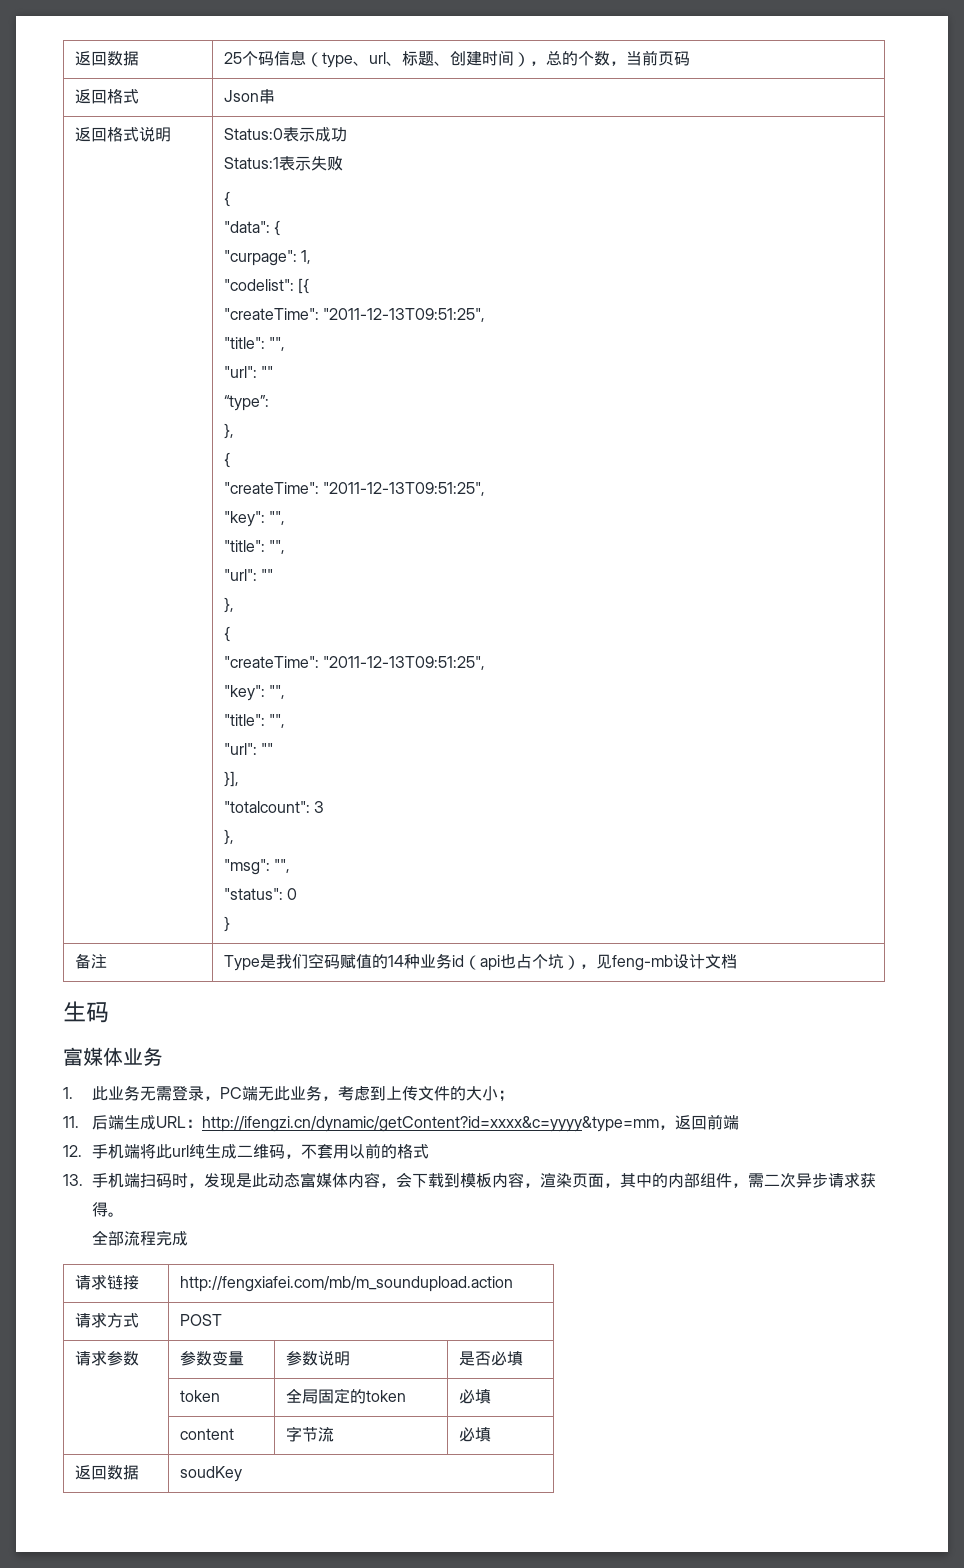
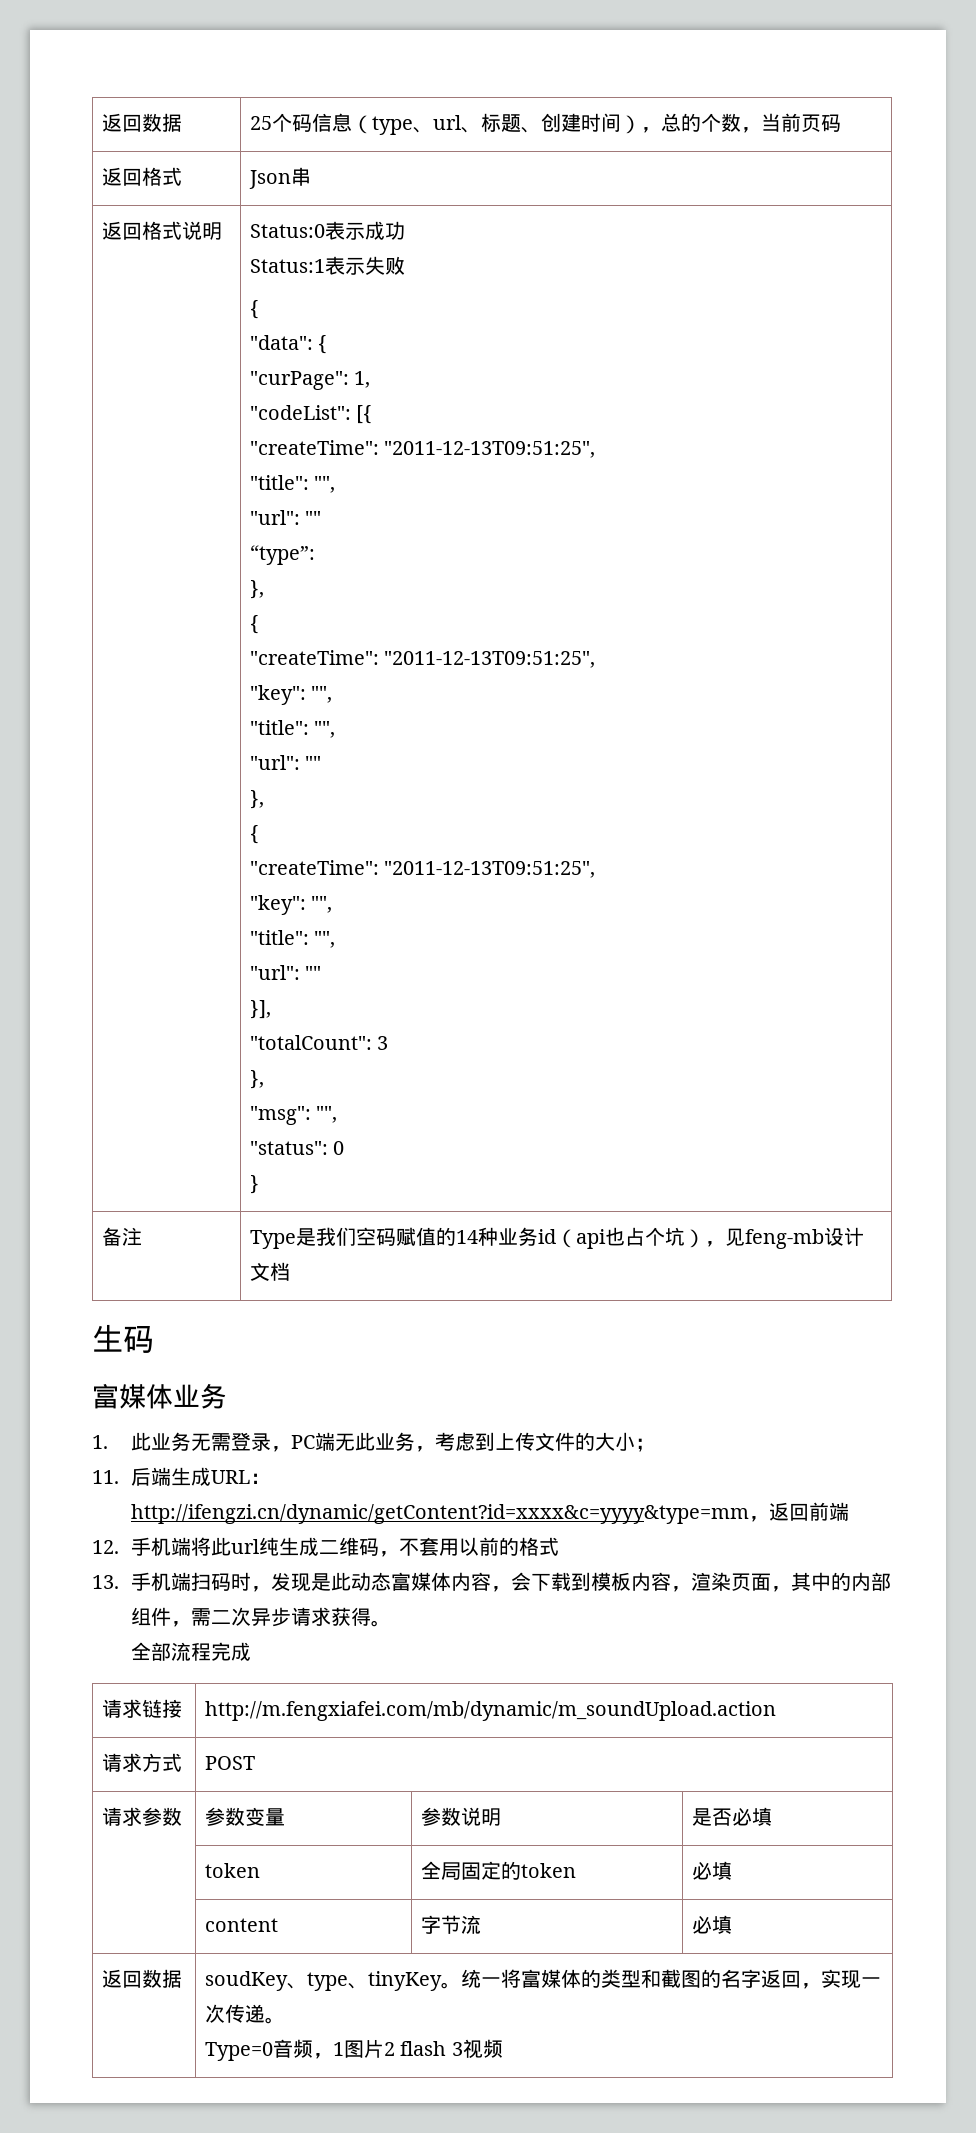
- "curpage": 1,
+ "curPage": 1,
- "codelist": [{
+ "codeList": [{
- "totalcount": 3
+ "totalCount": 3
- 请求链接 | http://fengxiafei.com/mb/m_soundupload.action
+ 请求链接 | http://m.fengxiafei.com/mb/dynamic/m_soundUpload.action
- 返回数据 | soudKey
+ 返回数据 | soudKey、type、tinyKey。统一将富媒体的类型和截图的名字返回，实现一次传递。
+ Type=0音频，1图片2 flash 3视频

